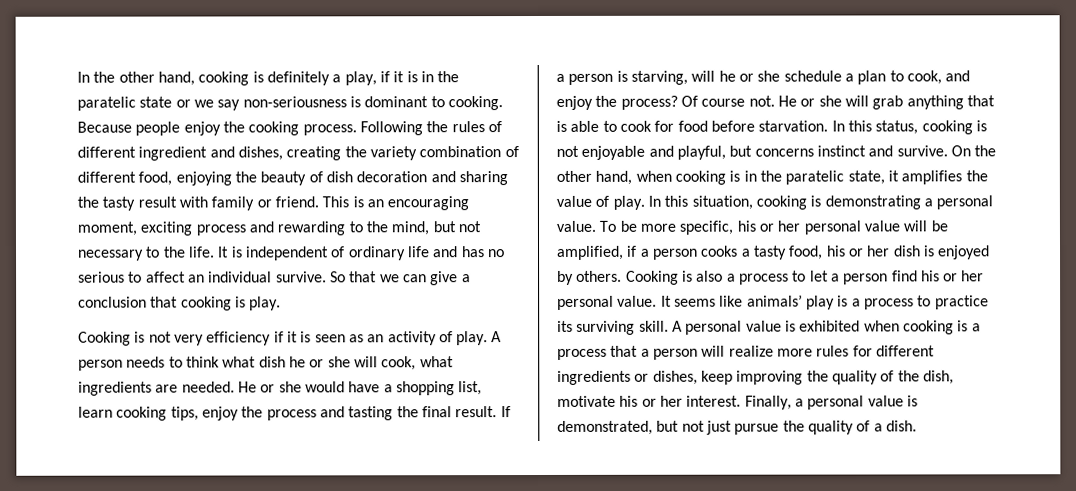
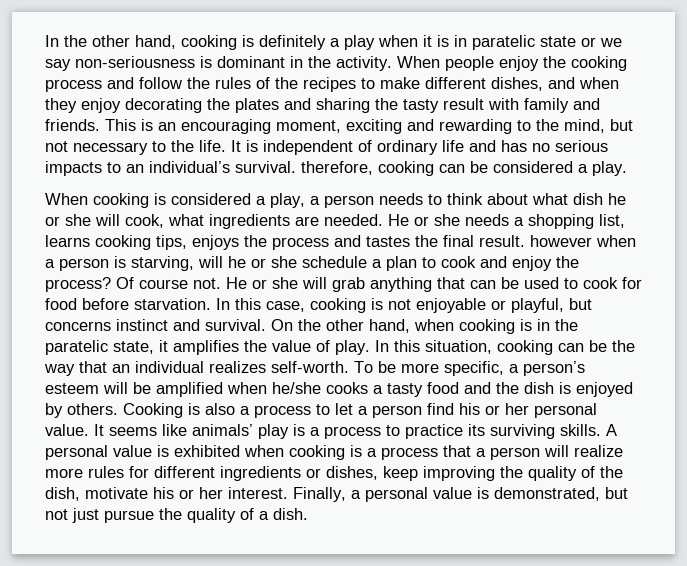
- In the other hand, cooking is definitely a play, if it is in the paratelic state or we say non-seriousness is dominant to cooking. Because people enjoy the cooking process. Following the rules of different ingredient and dishes, creating the variety combination of different food, enjoying the beauty of dish decoration and sharing the tasty result with family or friend.
+ In the other hand, cooking is definitely a play when it is in paratelic state or we say non-seriousness is dominant in the activity. When people enjoy the cooking process and follow the rules of the recipes to make different dishes, and when they enjoy decorating the plates and sharing the tasty result with family and friends.
- This is an encouraging moment, exciting process and rewarding to the mind, but not necessary to the life.
+ This is an encouraging moment, exciting and rewarding to the mind, but not necessary to the life.
- It is independent of ordinary life and has no serious to affect an individual survive. So that we can give a conclusion that cooking is play.
- Cooking is not very efficiency if it is seen as an activity of play. A person needs to think what dish he or she will cook, what ingredients are needed.
+ It is independent of ordinary life and has no serious impacts to an individual’s survival. therefore, cooking can be considered a play.
+ When cooking is considered a play, a person needs to think about what dish he or she will cook, what ingredients are needed.
- He or she would have a shopping list, learn cooking tips, enjoy the process and tasting the final result. If a person is starving, will he or she schedule a plan to cook, and enjoy the process?
+ He or she needs a shopping list, learns cooking tips, enjoys the process and tastes the final result. however when a person is starving, will he or she schedule a plan to cook and enjoy the process?
- He or she will grab anything that is able to cook for food before starvation.
+ He or she will grab anything that can be used to cook for food before starvation.
- In this status, cooking is not enjoyable and playful, but concerns instinct and survive.
+ In this case, cooking is not enjoyable or playful, but concerns instinct and survival.
- In this situation, cooking is demonstrating a personal value. To be more specific, his or her personal value will be amplified, if a person cooks a tasty food, his or her dish is enjoyed by others.
+ In this situation, cooking can be the way that an individual realizes self-worth. To be more specific, a person’s esteem will be amplified when he/she cooks a tasty food and the dish is enjoyed by others.
- It seems like animals’ play is a process to practice its surviving skill.
+ It seems like animals’ play is a process to practice its surviving skills.

